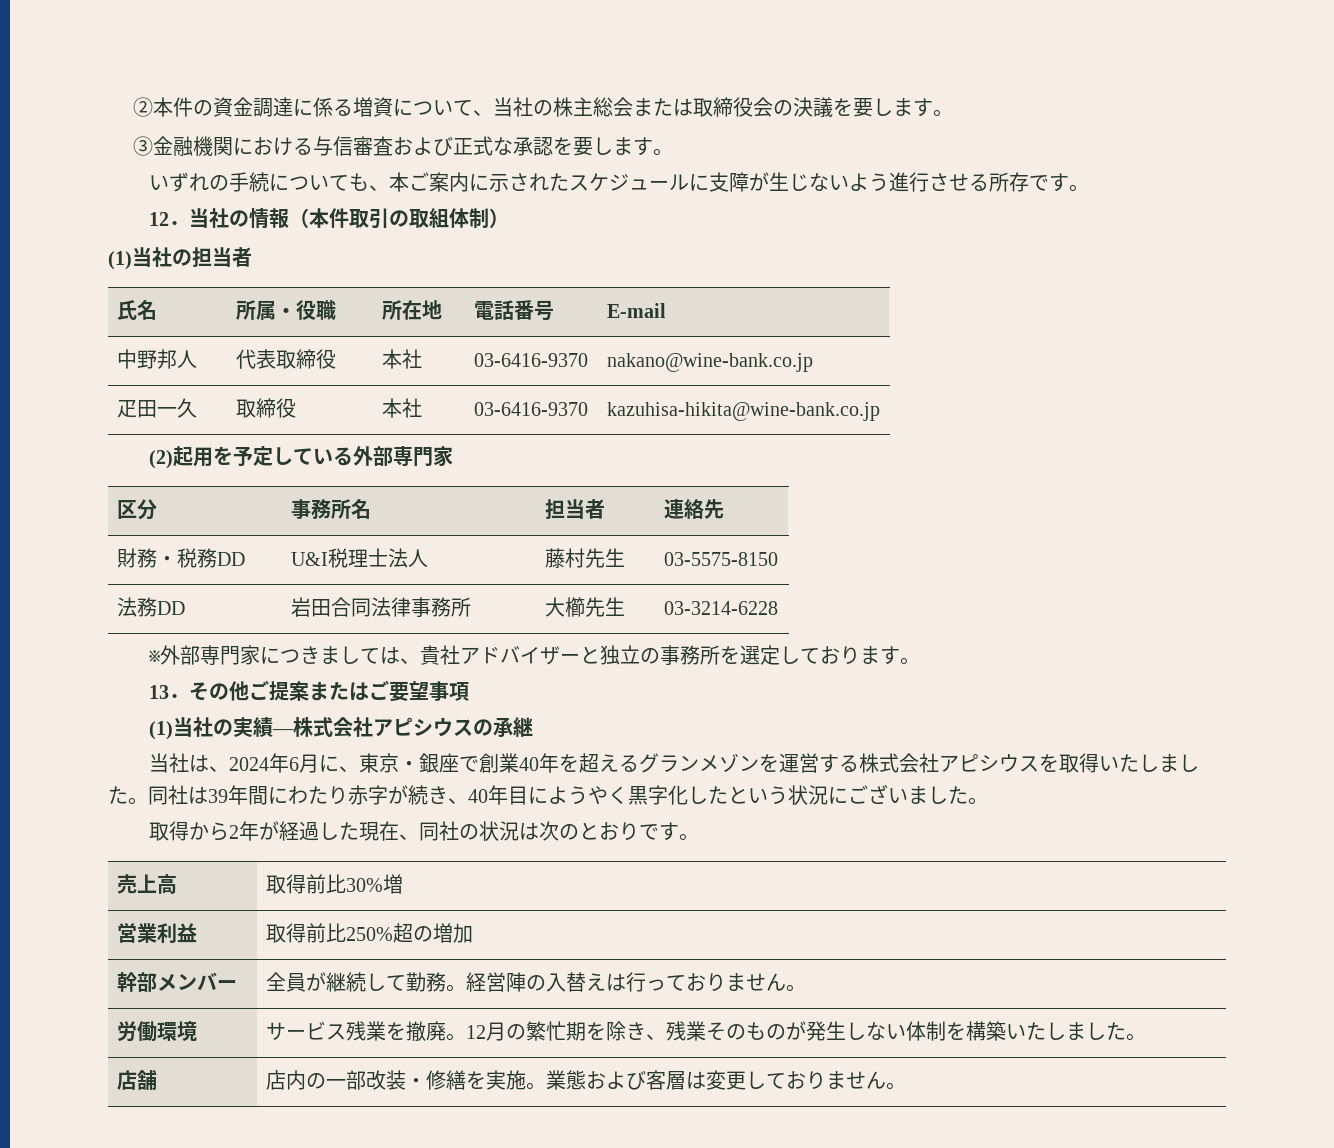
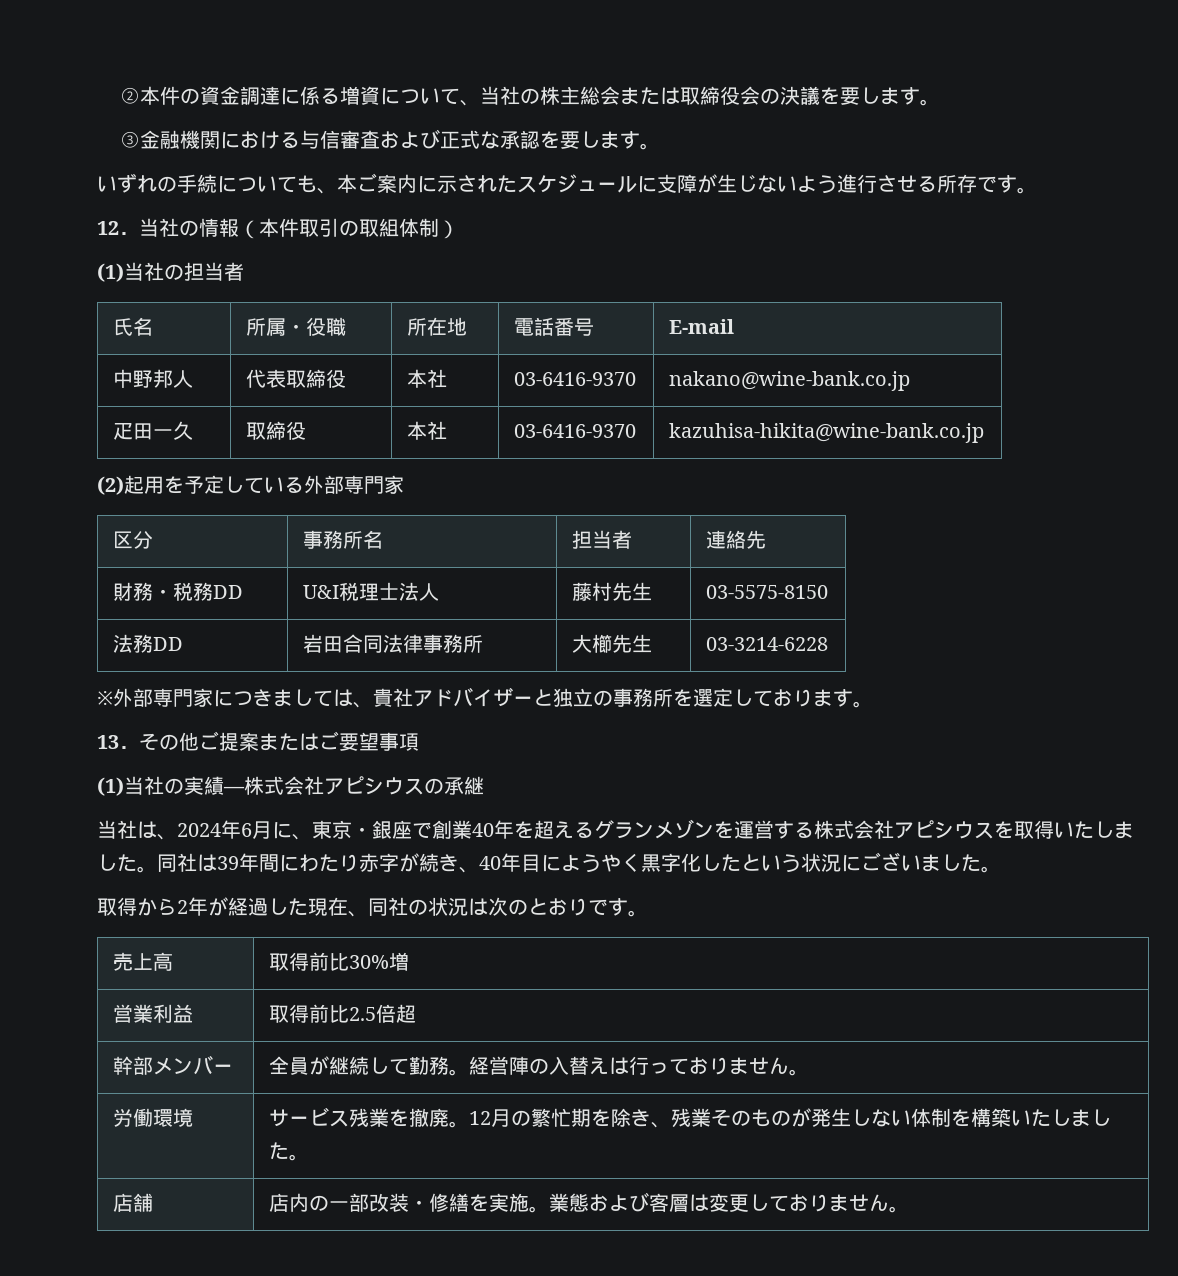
- 営業利益 | 取得前比250%超の増加
+ 営業利益 | 取得前比2.5倍超

